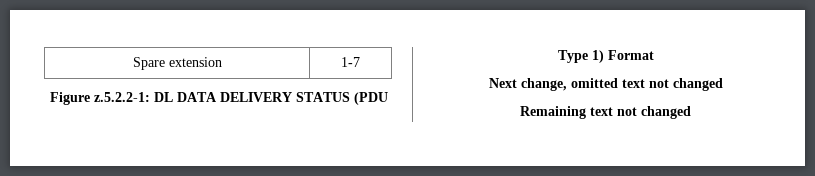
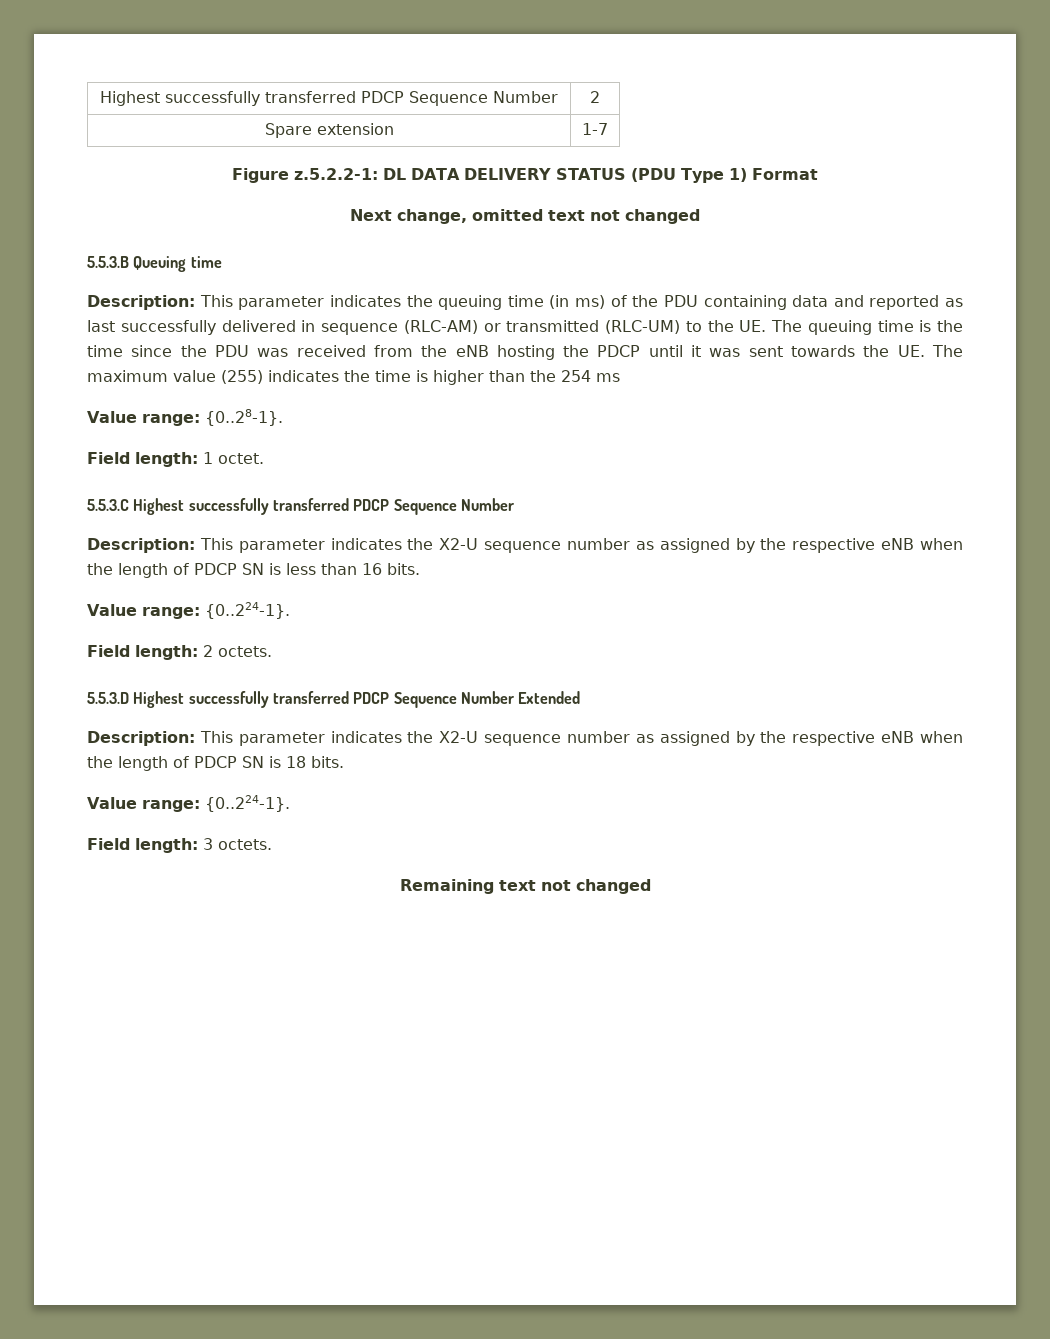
+ Highest successfully transferred PDCP Sequence Number | 2
+ 5.5.3.B Queuing time
+ Description: This parameter indicates the queuing time (in ms) of the PDU containing data and reported as last successfully delivered in sequence (RLC-AM) or transmitted (RLC-UM) to the UE. The queuing time is the time since the PDU was received from the eNB hosting the PDCP until it was sent towards the UE. The maximum value (255) indicates the time is higher than the 254 ms
+ Value range: {0..28-1}.
+ Field length: 1 octet.
+ 5.5.3.C Highest successfully transferred PDCP Sequence Number
+ Description: This parameter indicates the X2-U sequence number as assigned by the respective eNB when the length of PDCP SN is less than 16 bits.
+ Value range: {0..224-1}.
+ Field length: 2 octets.
+ 5.5.3.D Highest successfully transferred PDCP Sequence Number Extended
+ Description: This parameter indicates the X2-U sequence number as assigned by the respective eNB when the length of PDCP SN is 18 bits.
+ Value range: {0..224-1}.
+ Field length: 3 octets.

